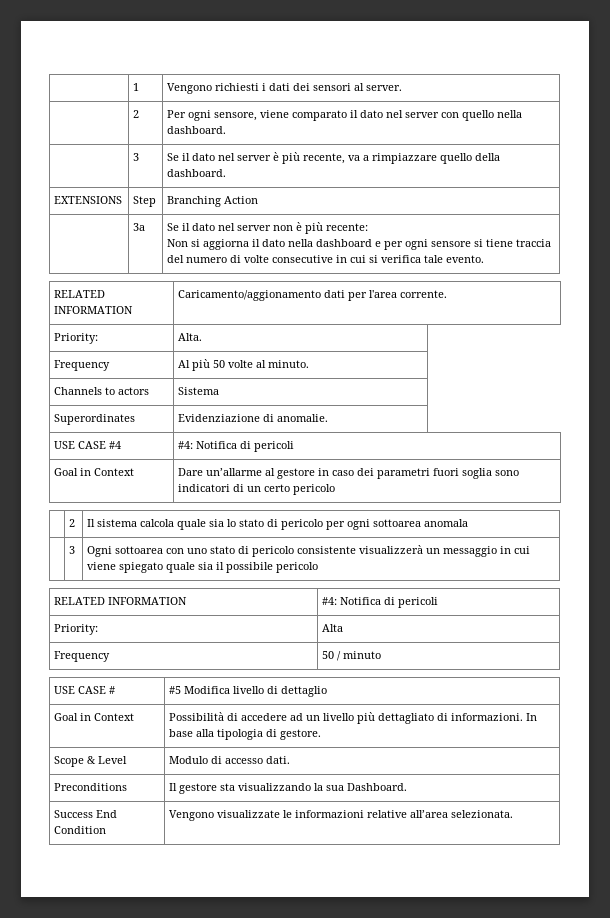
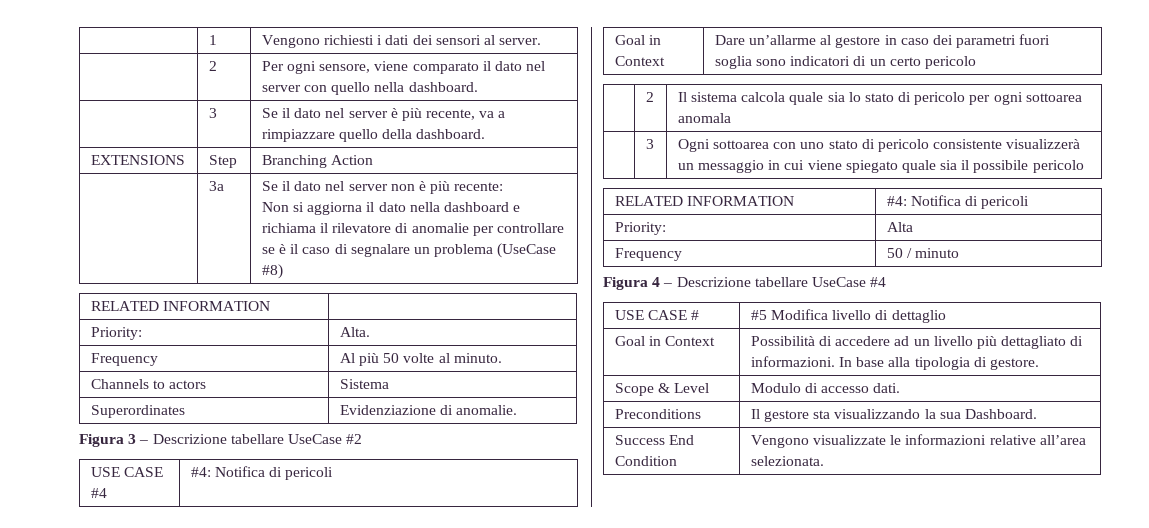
  | 3a | Se il dato nel server non è più recente:
- Non si aggiorna il dato nella dashboard e per ogni sensore si tiene traccia del numero di volte consecutive in cui si verifica tale evento.
- RELATED INFORMATION | Caricamento/aggionamento dati per l'area corrente.
+ Non si aggiorna il dato nella dashboard e richiama il rilevatore di anomalie per controllare se è il caso di segnalare un problema (UseCase #8)
+ RELATED INFORMATION |
+ Figura 3 – Descrizione tabellare UseCase #2
+ Figura 4 – Descrizione tabellare UseCase #4

